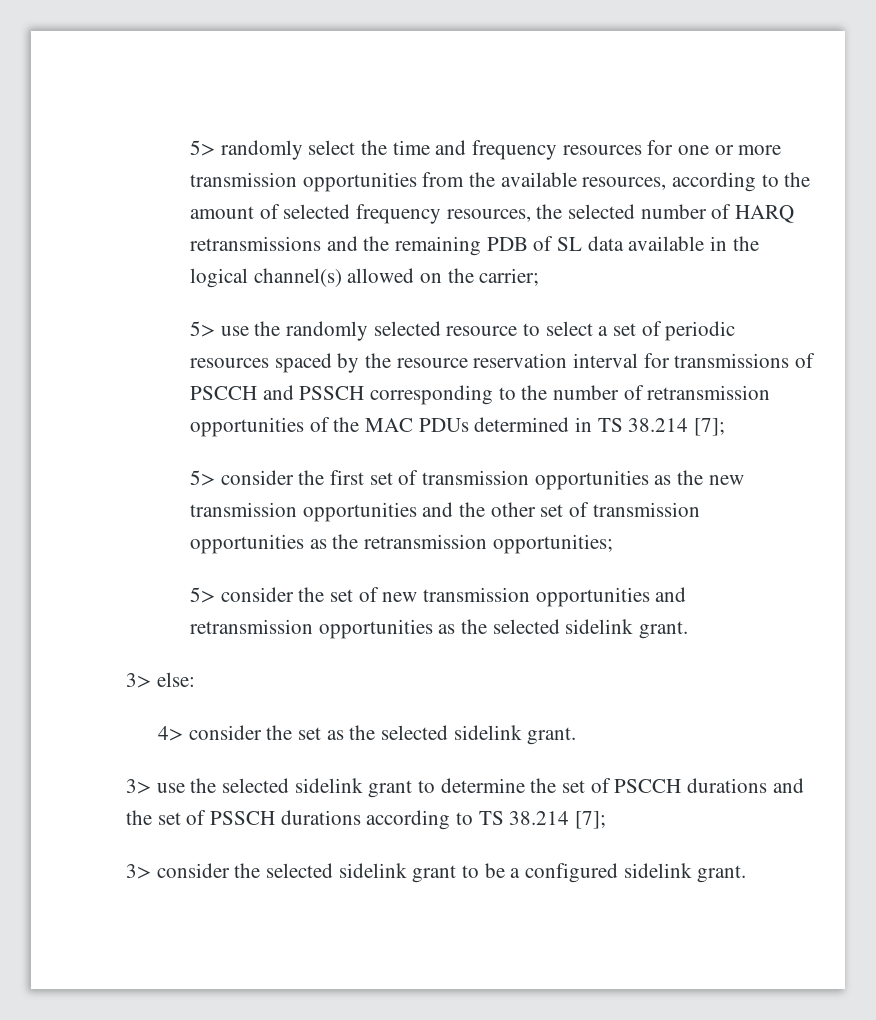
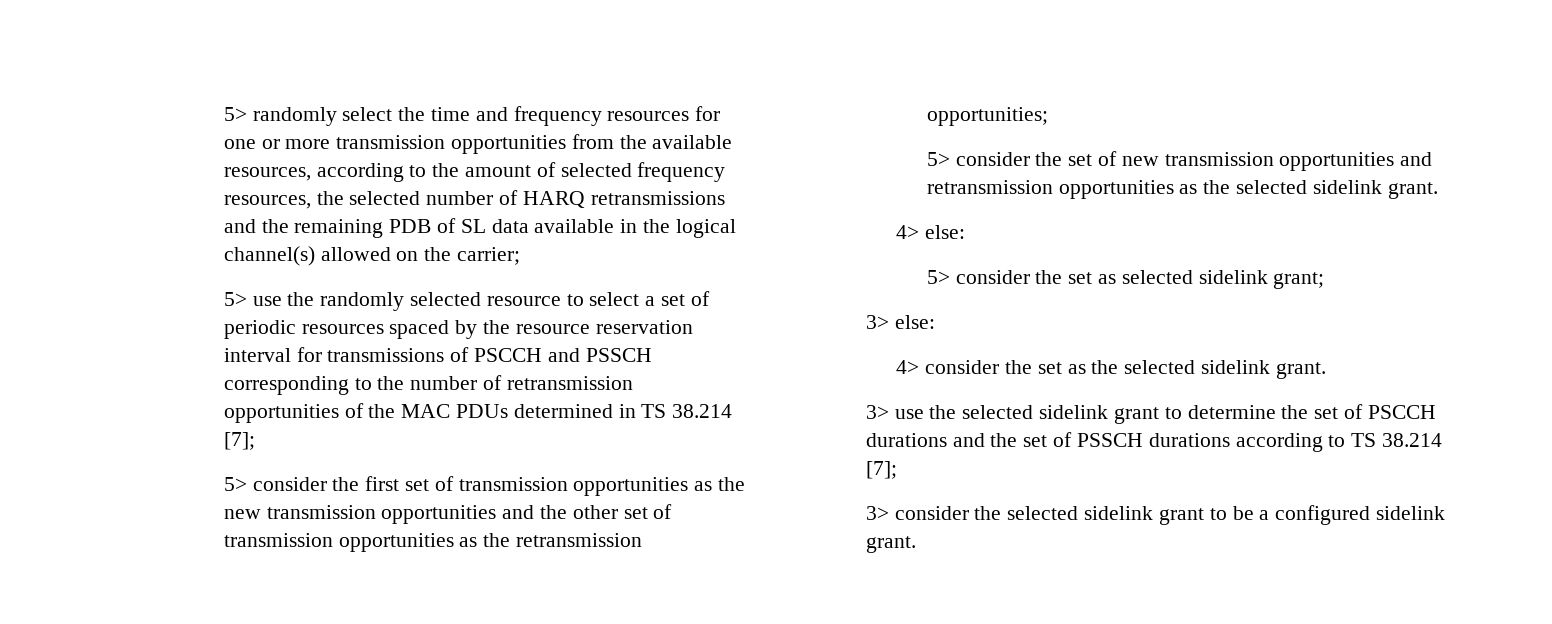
+ 4> else:
+ 5> consider the set as selected sidelink grant;

